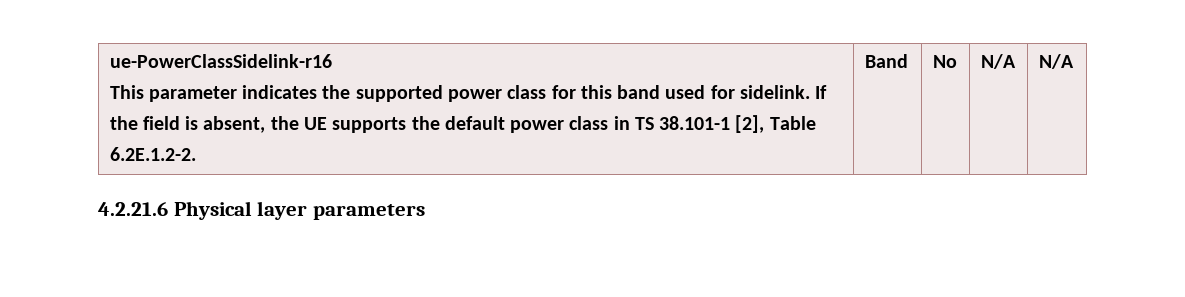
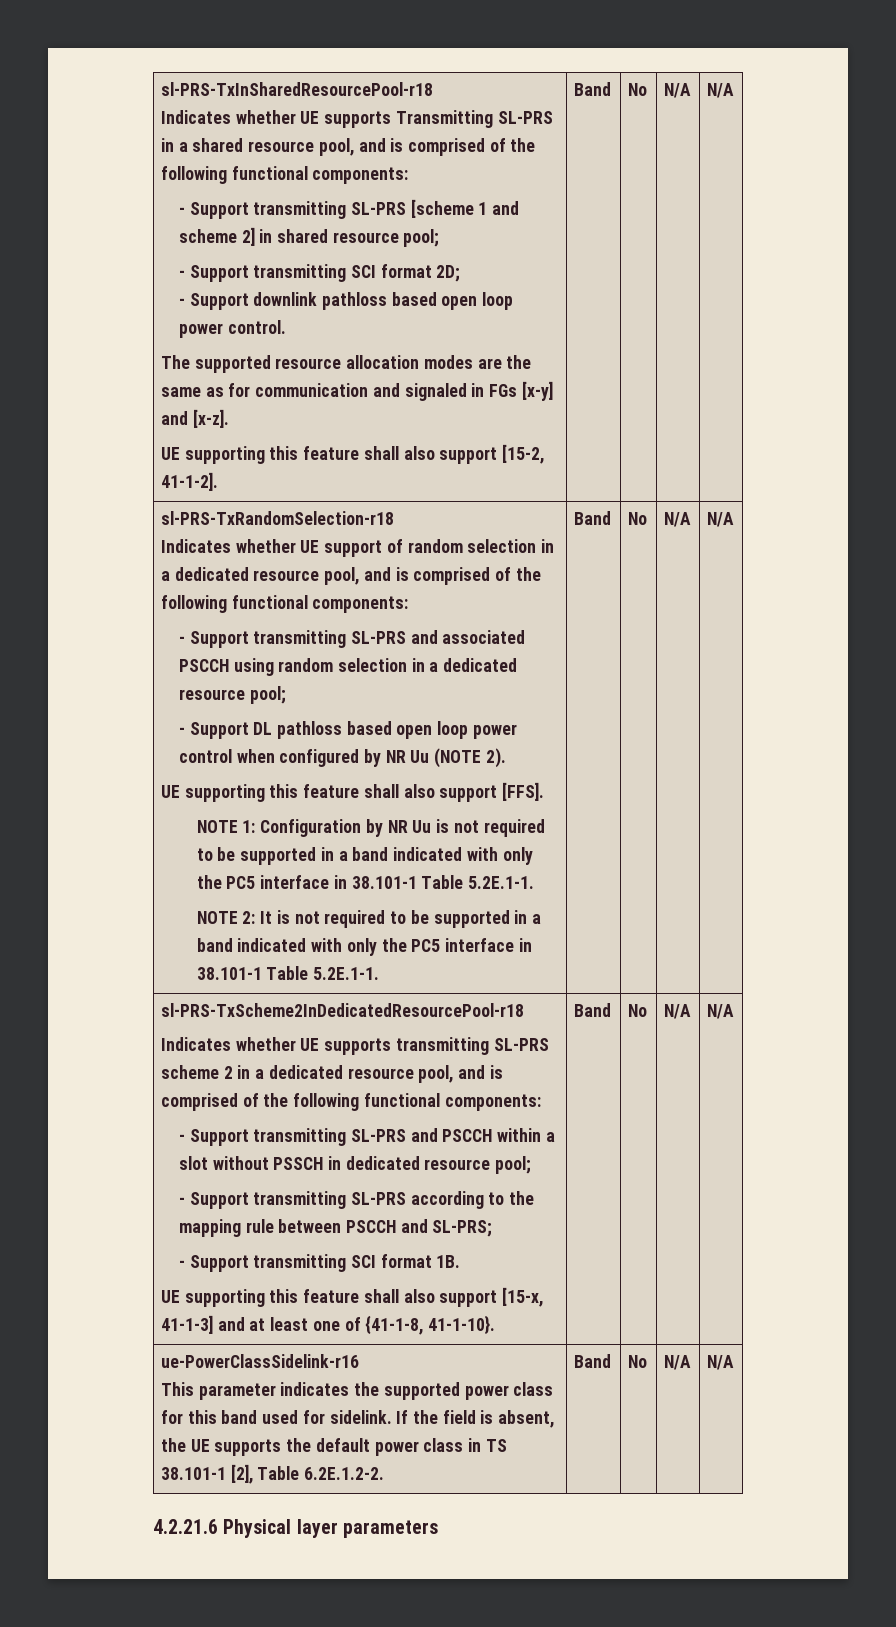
+ sl-PRS-TxInSharedResourcePool-r18
+ Indicates whether UE supports Transmitting SL-PRS in a shared resource pool, and is comprised of the following functional components:
+ - Support transmitting SL-PRS [scheme 1 and scheme 2] in shared resource pool;
+ - Support transmitting SCI format 2D;
+ - Support downlink pathloss based open loop power control.
+ The supported resource allocation modes are the same as for communication and signaled in FGs [x-y] and [x-z].
+ UE supporting this feature shall also support [15-2, 41-1-2]. | Band | No | N/A | N/A
+ sl-PRS-TxRandomSelection-r18
+ Indicates whether UE support of random selection in a dedicated resource pool, and is comprised of the following functional components:
+ - Support transmitting SL-PRS and associated PSCCH using random selection in a dedicated resource pool;
+ - Support DL pathloss based open loop power control when configured by NR Uu (NOTE 2).
+ UE supporting this feature shall also support [FFS].
+ NOTE 1: Configuration by NR Uu is not required to be supported in a band indicated with only the PC5 interface in 38.101-1 Table 5.2E.1-1.
+ NOTE 2: It is not required to be supported in a band indicated with only the PC5 interface in 38.101-1 Table 5.2E.1-1. | Band | No | N/A | N/A
+ sl-PRS-TxScheme2InDedicatedResourcePool-r18
+ Indicates whether UE supports transmitting SL-PRS scheme 2 in a dedicated resource pool, and is comprised of the following functional components:
+ - Support transmitting SL-PRS and PSCCH within a slot without PSSCH in dedicated resource pool;
+ - Support transmitting SL-PRS according to the mapping rule between PSCCH and SL-PRS;
+ - Support transmitting SCI format 1B.
+ UE supporting this feature shall also support [15-x, 41-1-3] and at least one of {41-1-8, 41-1-10}. | Band | No | N/A | N/A

